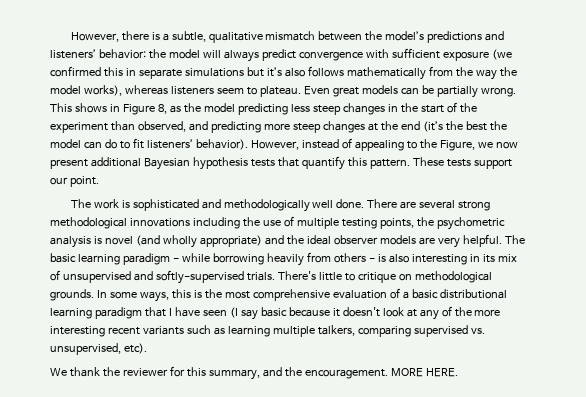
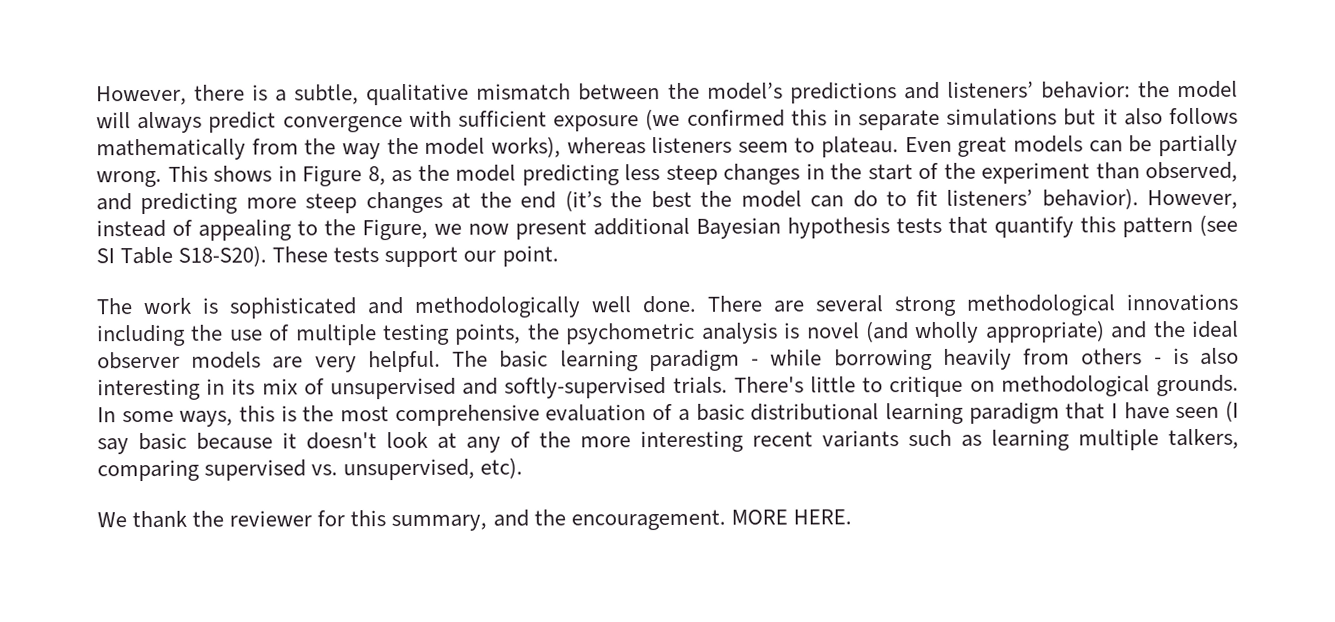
- However, there is a subtle, qualitative mismatch between the model’s predictions and listeners’ behavior: the model will always predict convergence with sufficient exposure (we confirmed this in separate simulations but it’s also follows mathematically from the way the model works), whereas listeners seem to plateau.
+ However, there is a subtle, qualitative mismatch between the model’s predictions and listeners’ behavior: the model will always predict convergence with sufficient exposure (we confirmed this in separate simulations but it also follows mathematically from the way the model works), whereas listeners seem to plateau.
- However, instead of appealing to the Figure, we now present additional Bayesian hypothesis tests that quantify this pattern.
+ However, instead of appealing to the Figure, we now present additional Bayesian hypothesis tests that quantify this pattern (see SI Table S18-S20).

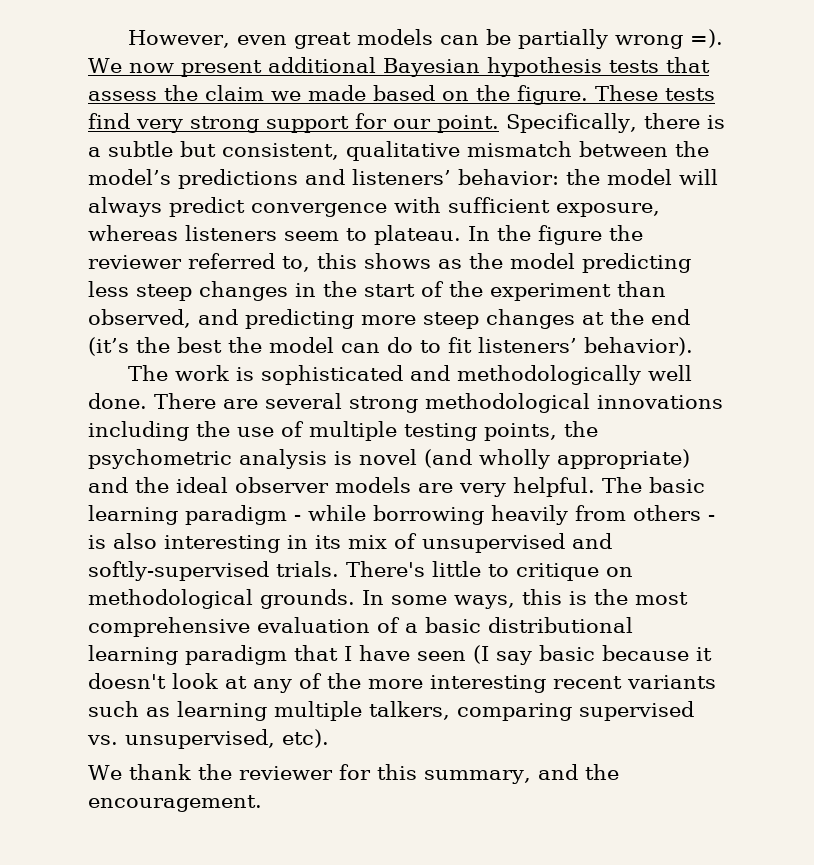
- However, there is a subtle, qualitative mismatch between the model’s predictions and listeners’ behavior: the model will always predict convergence with sufficient exposure (we confirmed this in separate simulations but it also follows mathematically from the way the model works), whereas listeners seem to plateau.
+ However, even great models can be partially wrong =). We now present additional Bayesian hypothesis tests that assess the claim we made based on the figure. These tests find very strong support for our point. Specifically, there is a subtle but consistent, qualitative mismatch between the model’s predictions and listeners’ behavior: the model will always predict convergence with sufficient exposure, whereas listeners seem to plateau.
- Even great models can be partially wrong. This shows in Figure 8, as the model predicting less steep changes in the start of the experiment than observed, and predicting more steep changes at the end (it’s the best the model can do to fit listeners’ behavior). However, instead of appealing to the Figure, we now present additional Bayesian hypothesis tests that quantify this pattern (see SI Table S18-S20). These tests support our point.
+ In the figure the reviewer referred to, this shows as the model predicting less steep changes in the start of the experiment than observed, and predicting more steep changes at the end (it’s the best the model can do to fit listeners’ behavior).
- MORE HERE.

